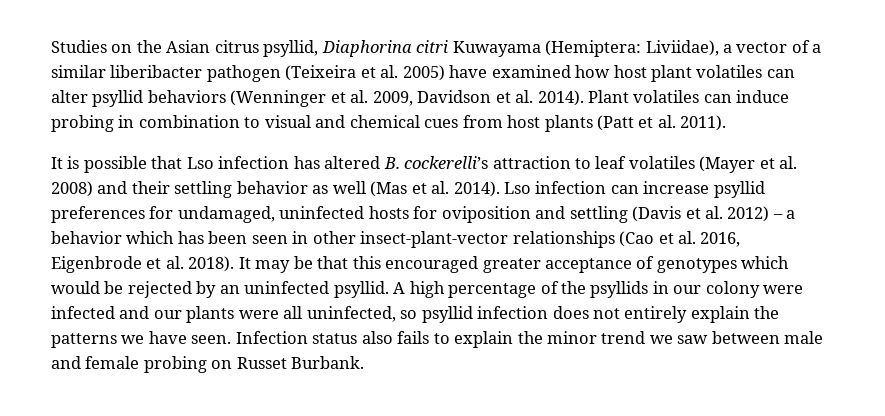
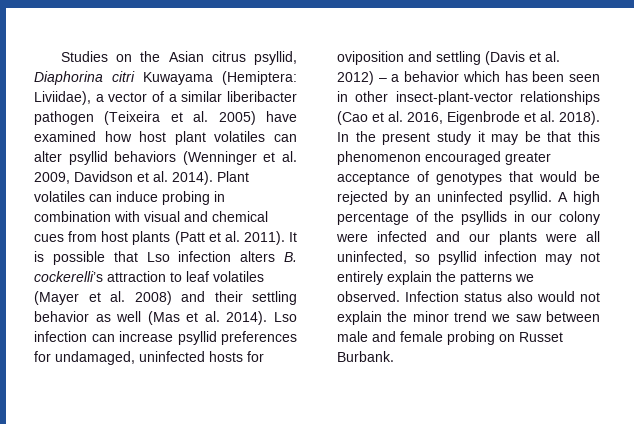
- Plant volatiles can induce probing in combination to visual and chemical cues from host plants (Patt et al. 2011).
- It is possible that Lso infection has altered B. cockerelli’s attraction to leaf volatiles (Mayer et al. 2008) and their settling behavior as well (Mas et al. 2014).
+ Plant volatiles can induce probing in combination with visual and chemical cues from host plants (Patt et al. 2011). It is possible that Lso infection alters B. cockerelli’s attraction to leaf volatiles (Mayer et al. 2008) and their settling behavior as well (Mas et al. 2014).
- It may be that this encouraged greater acceptance of genotypes which would be rejected by an uninfected psyllid.
+ In the present study it may be that this phenomenon encouraged greater acceptance of genotypes that would be rejected by an uninfected psyllid.
- A high percentage of the psyllids in our colony were infected and our plants were all uninfected, so psyllid infection does not entirely explain the patterns we have seen.
+ A high percentage of the psyllids in our colony were infected and our plants were all uninfected, so psyllid infection may not entirely explain the patterns we observed.
- Infection status also fails to explain the minor trend we saw between male and female probing on Russet Burbank.
+ Infection status also would not explain the minor trend we saw between male and female probing on Russet Burbank.

